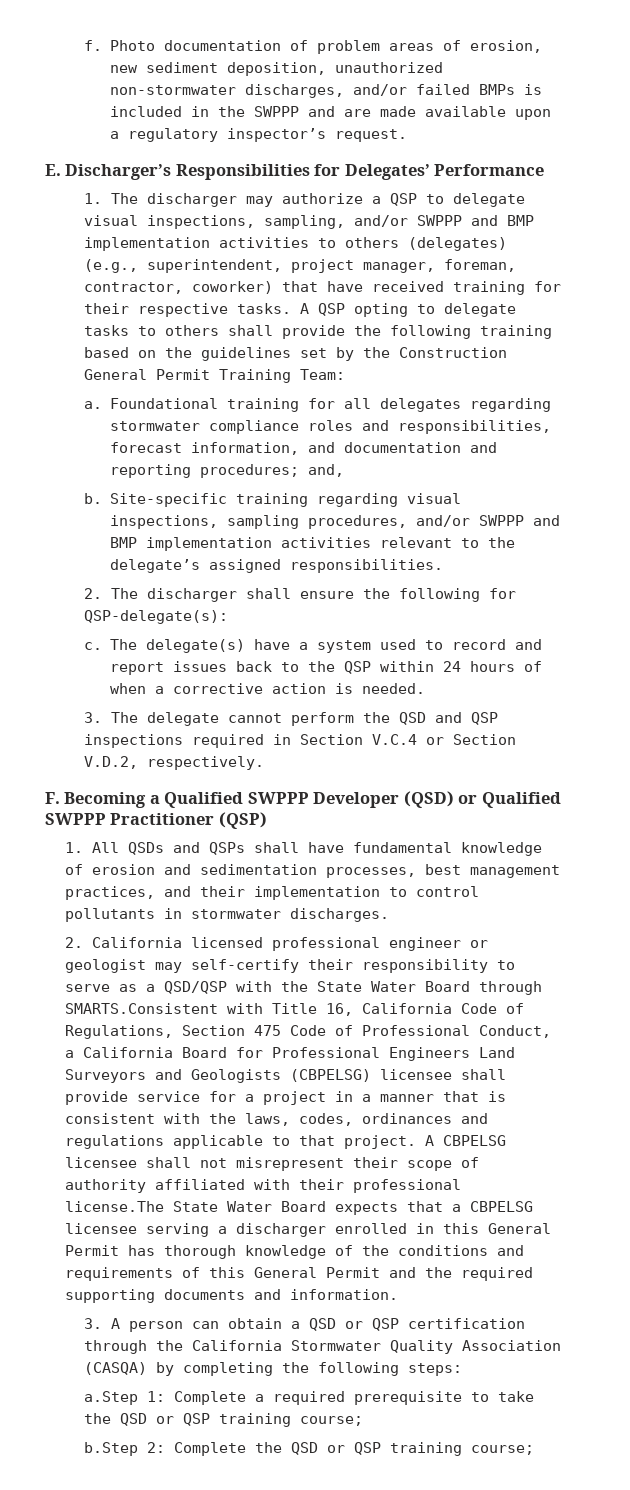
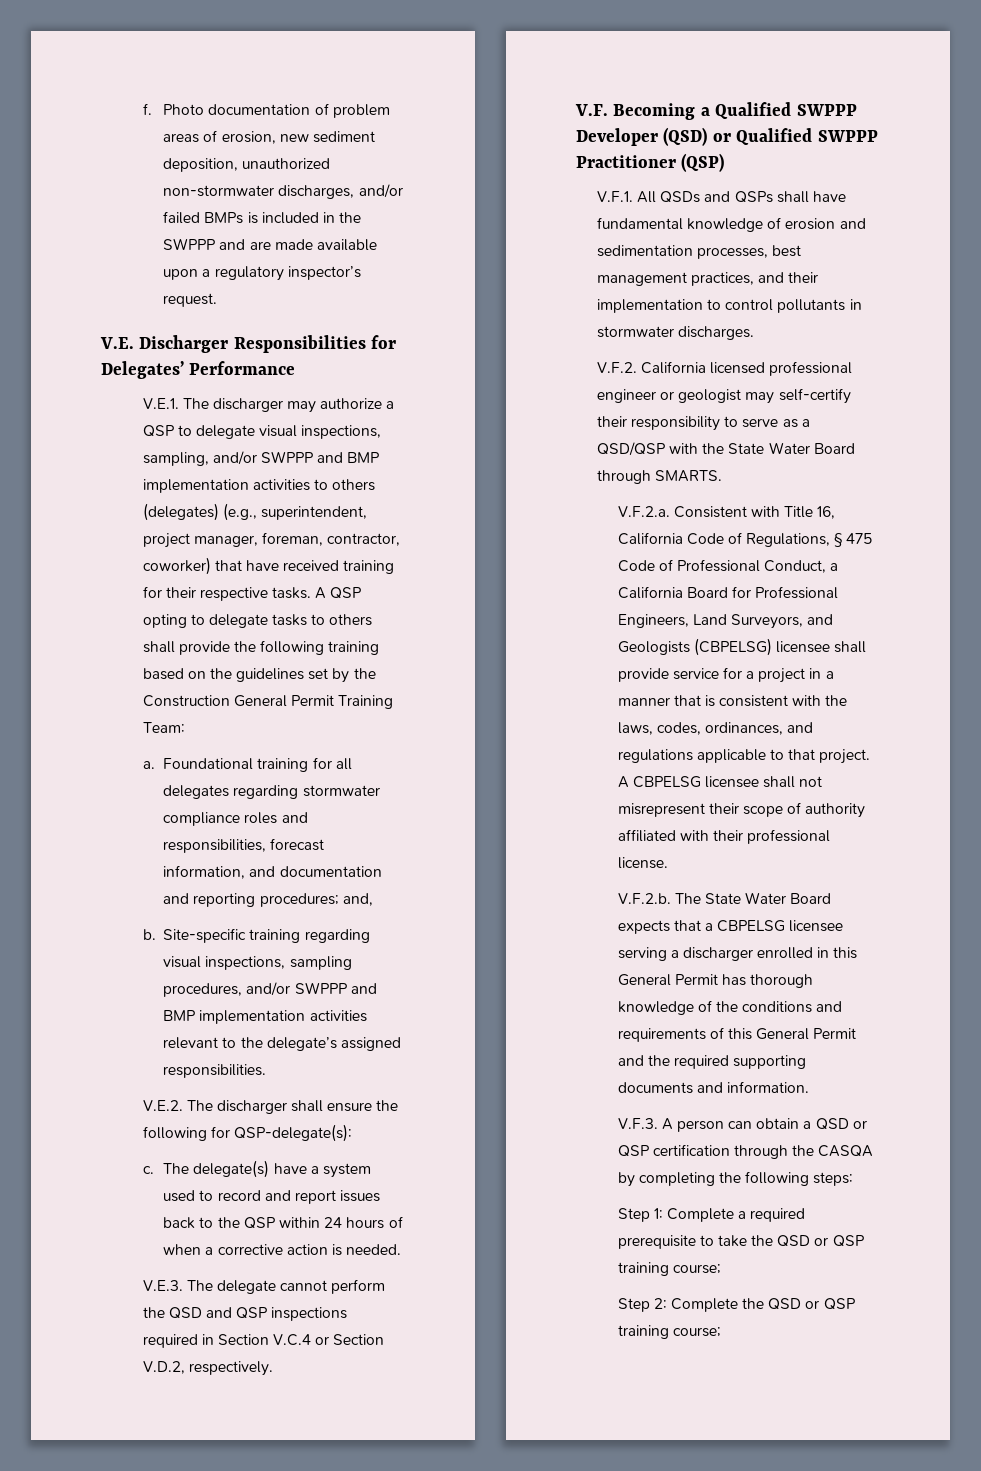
- E. Discharger’s Responsibilities for Delegates’ Performance
+ V.E. Discharger Responsibilities for Delegates’ Performance
- 1. The discharger may authorize a QSP to delegate visual inspections, sampling, and/or SWPPP and BMP implementation activities to others (delegates) (e.g., superintendent, project manager, foreman, contractor, coworker) that have received training for their respective tasks.
+ V.E.1. The discharger may authorize a QSP to delegate visual inspections, sampling, and/or SWPPP and BMP implementation activities to others (delegates) (e.g., superintendent, project manager, foreman, contractor, coworker) that have received training for their respective tasks.
- 2. The discharger shall ensure the following for QSP-delegate(s):
+ V.E.2. The discharger shall ensure the following for QSP-delegate(s):
- 3. The delegate cannot perform the QSD and QSP inspections required in Section V.C.4 or Section V.D.2, respectively.
+ V.E.3. The delegate cannot perform the QSD and QSP inspections required in Section V.C.4 or Section V.D.2, respectively.
- F. Becoming a Qualified SWPPP Developer (QSD) or Qualified SWPPP Practitioner (QSP)
+ V.F. Becoming a Qualified SWPPP Developer (QSD) or Qualified SWPPP Practitioner (QSP)
- 1. All QSDs and QSPs shall have fundamental knowledge of erosion and sedimentation processes, best management practices, and their implementation to control pollutants in stormwater discharges.
+ V.F.1. All QSDs and QSPs shall have fundamental knowledge of erosion and sedimentation processes, best management practices, and their implementation to control pollutants in stormwater discharges.
- 2. California licensed professional engineer or geologist may self-certify their responsibility to serve as a QSD/QSP with the State Water Board through SMARTS.Consistent with Title 16, California Code of Regulations, Section 475 Code of Professional Conduct, a California Board for Professional Engineers Land Surveyors and Geologists (CBPELSG) licensee shall provide service for a project in a manner that is consistent with the laws, codes, ordinances and regulations applicable to that project.
+ V.F.2. California licensed professional engineer or geologist may self-certify their responsibility to serve as a QSD/QSP with the State Water Board through SMARTS.
+ V.F.2.a. Consistent with Title 16, California Code of Regulations, § 475 Code of Professional Conduct, a California Board for Professional Engineers, Land Surveyors, and Geologists (CBPELSG) licensee shall provide service for a project in a manner that is consistent with the laws, codes, ordinances, and regulations applicable to that project.
- A CBPELSG licensee shall not misrepresent their scope of authority affiliated with their professional license.The State Water Board expects that a CBPELSG licensee serving a discharger enrolled in this General Permit has thorough knowledge of the conditions and requirements of this General Permit and the required supporting documents and information.
+ A CBPELSG licensee shall not misrepresent their scope of authority affiliated with their professional license.
+ V.F.2.b. The State Water Board expects that a CBPELSG licensee serving a discharger enrolled in this General Permit has thorough knowledge of the conditions and requirements of this General Permit and the required supporting documents and information.
- 3. A person can obtain a QSD or QSP certification through the California Stormwater Quality Association (CASQA) by completing the following steps:
+ V.F.3. A person can obtain a QSD or QSP certification through the CASQA by completing the following steps:
- a.Step 1: Complete a required prerequisite to take the QSD or QSP training course;
+ Step 1: Complete a required prerequisite to take the QSD or QSP training course;
- b.Step 2: Complete the QSD or QSP training course;
+ Step 2: Complete the QSD or QSP training course;

